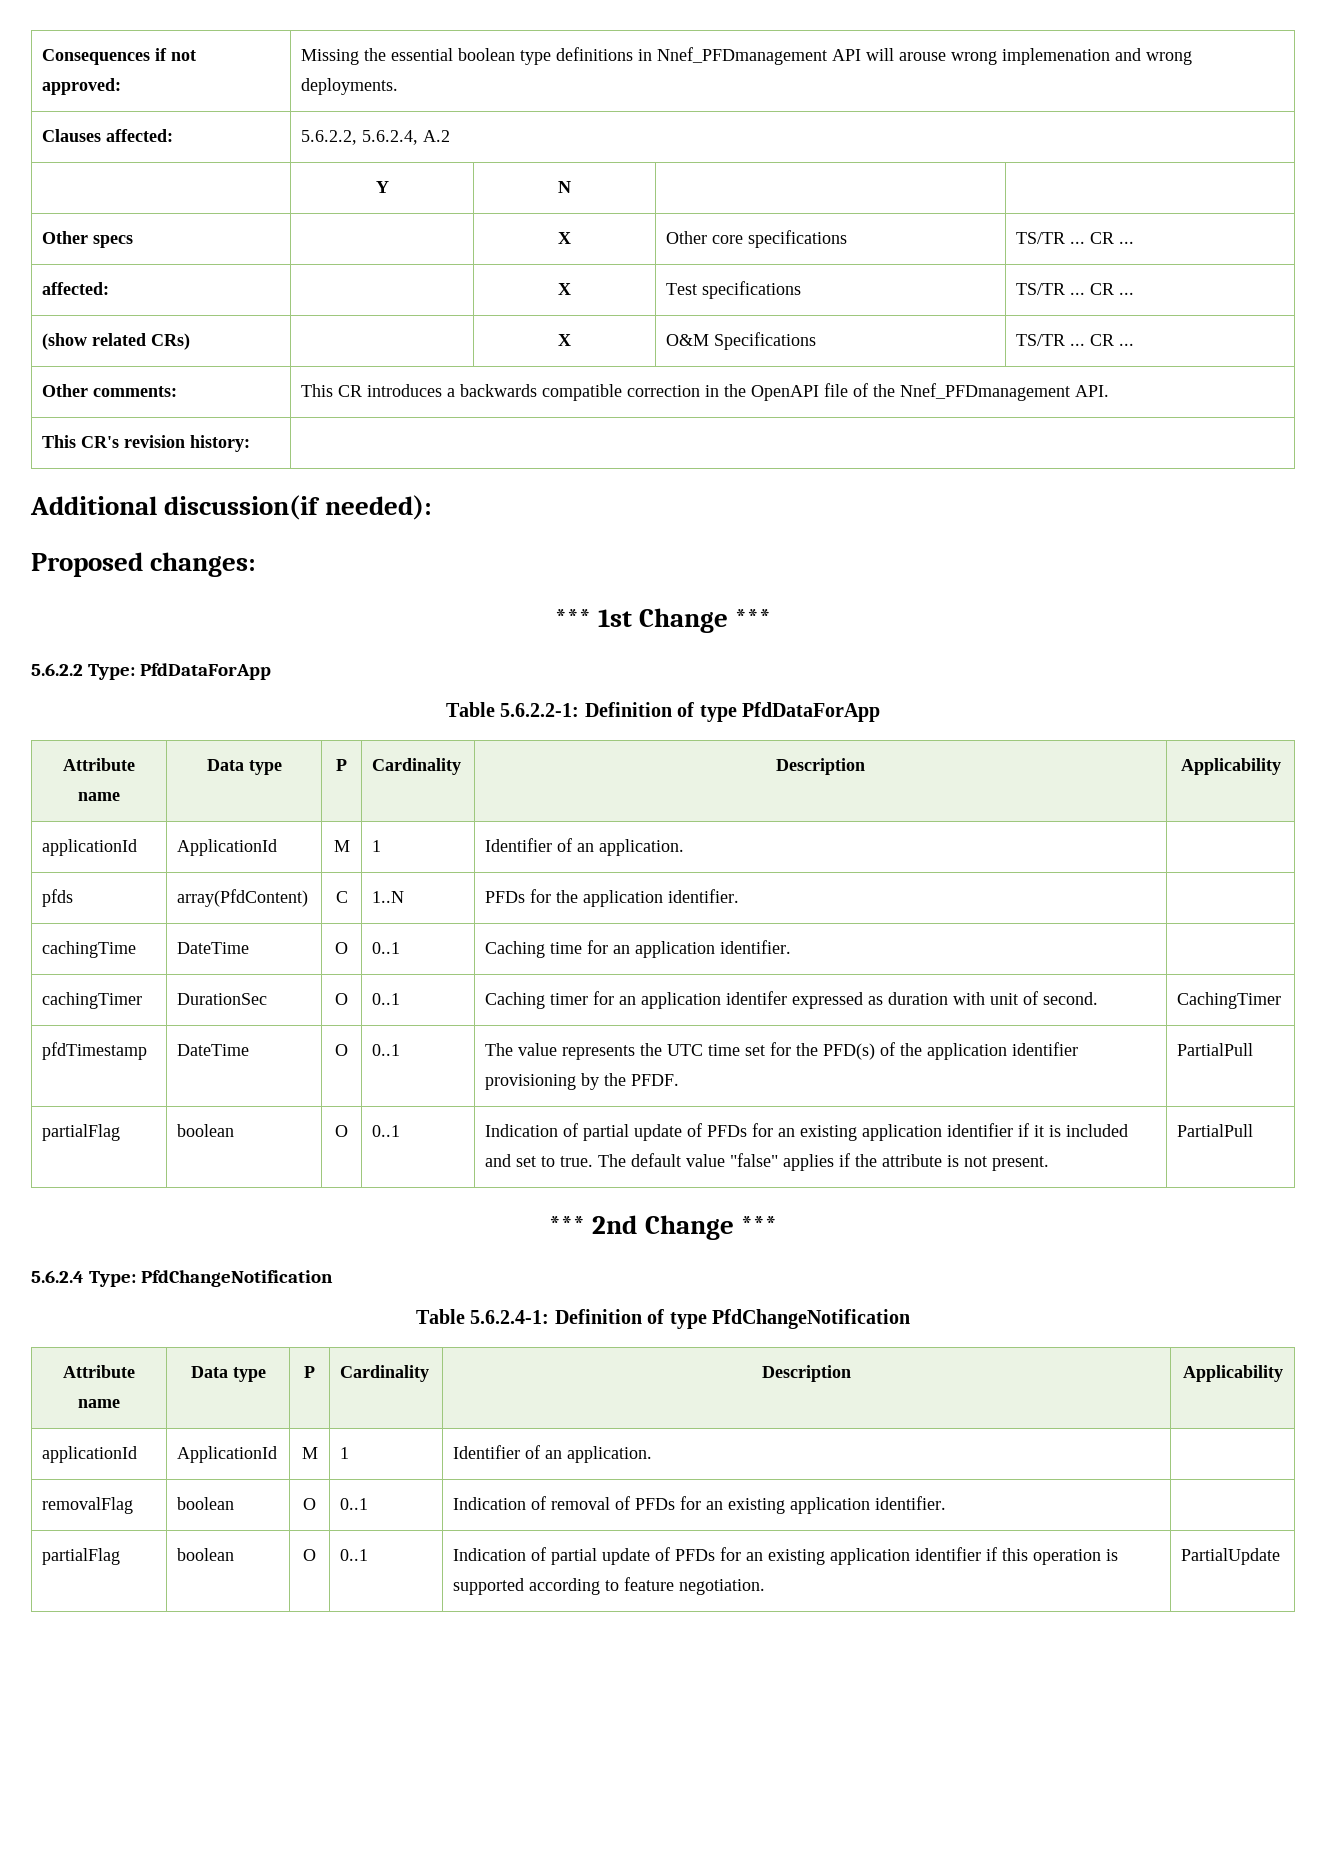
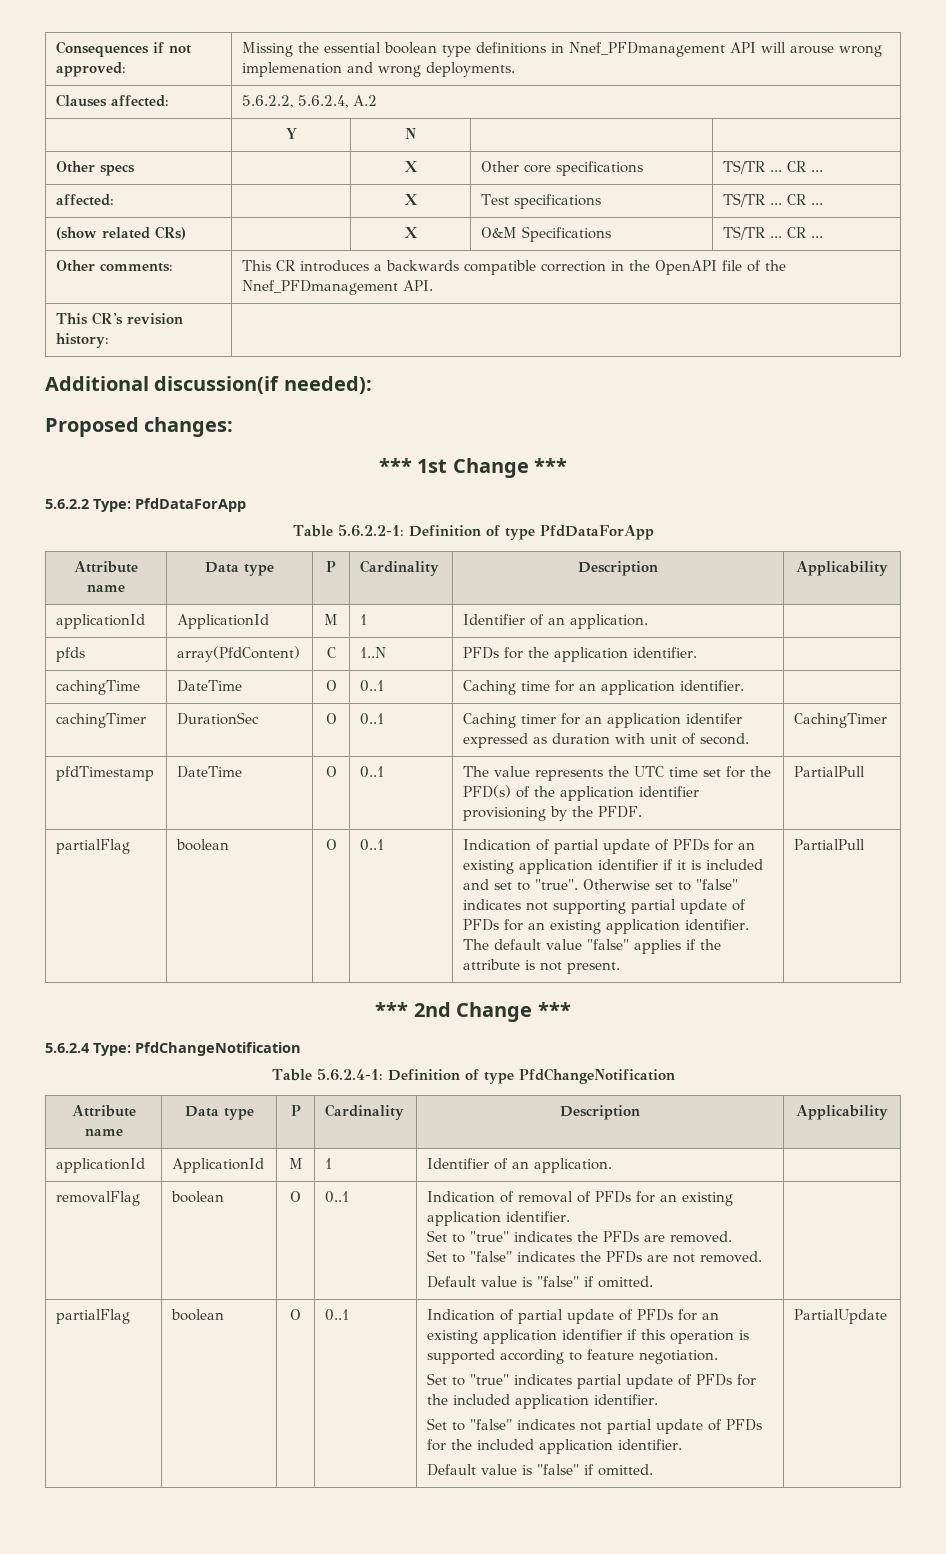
- Indication of partial update of PFDs for an existing application identifier if it is included and set to true.
+ Indication of partial update of PFDs for an existing application identifier if it is included and set to "true". Otherwise set to "false" indicates not supporting partial update of PFDs for an existing application identifier.
- removalFlag | boolean | O | 0..1 | Indication of removal of PFDs for an existing application identifier. |
+ removalFlag | boolean | O | 0..1 | Indication of removal of PFDs for an existing application identifier.
+ Set to "true" indicates the PFDs are removed.
+ Set to "false" indicates the PFDs are not removed.
+ Default value is "false" if omitted. |
+ Set to "true" indicates partial update of PFDs for the included application identifier.
+ Set to "false" indicates not partial update of PFDs for the included application identifier.
+ Default value is "false" if omitted.

